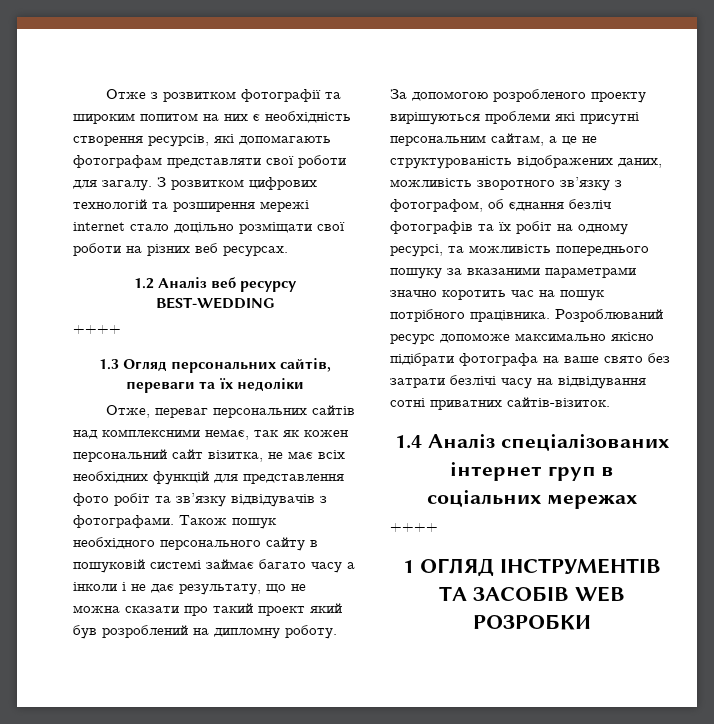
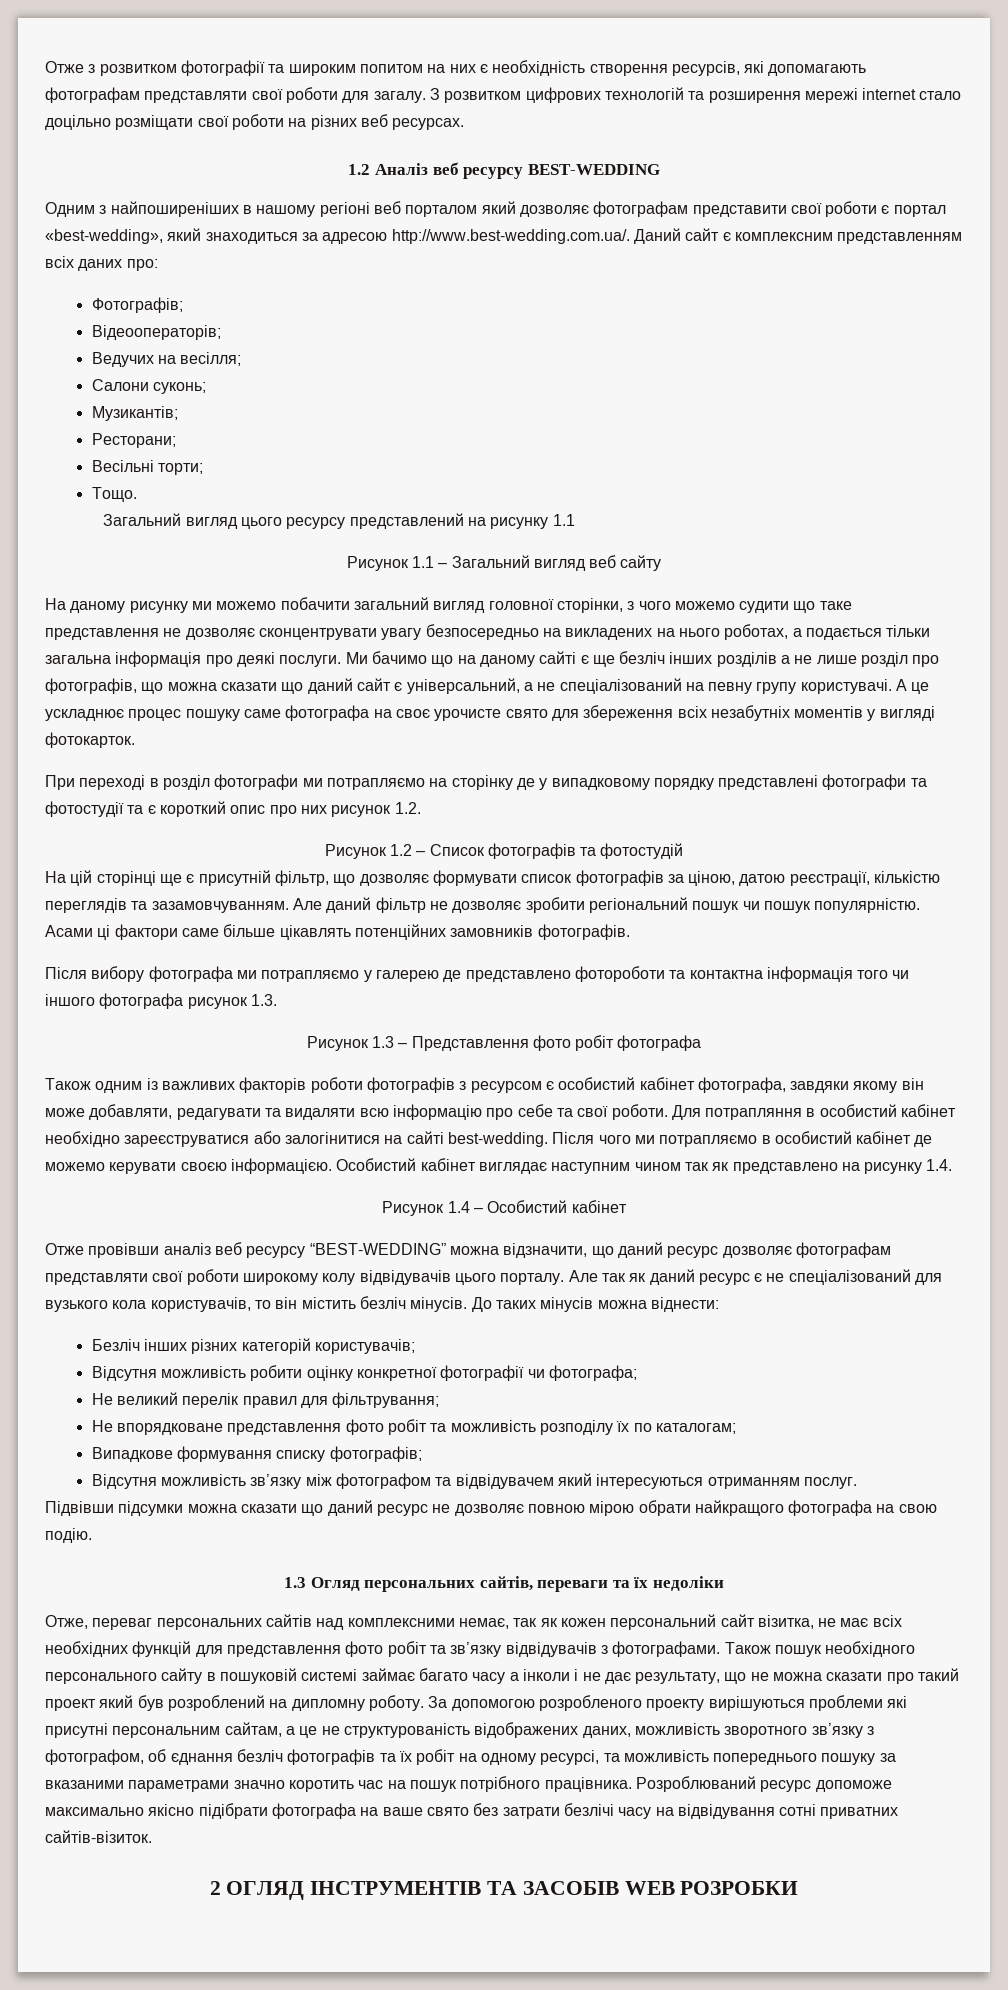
  1.2 Аналіз веб ресурсу BEST-WEDDING
- ++++
+ Одним з найпоширеніших в нашому регіоні веб порталом який дозволяє фотографам представити свої роботи є портал «best-wedding», який знаходиться за адресою http://www.best-wedding.com.ua/. Даний сайт є комплексним представленням всіх даних про:
+ Фотографів;
+ Відеооператорів;
+ Ведучих на весілля;
+ Салони суконь;
+ Музикантів;
+ Ресторани;
+ Весільні торти;
+ Тощо.
+ Загальний вигляд цього ресурсу представлений на рисунку 1.1
+ Рисунок 1.1 – Загальний вигляд веб сайту
+ На даному рисунку ми можемо побачити загальний вигляд головної сторінки, з чого можемо судити що таке представлення не дозволяє сконцентрувати увагу безпосередньо на викладених на нього роботах, а подається тільки загальна інформація про деякі послуги. Ми бачимо що на даному сайті є ще безліч інших розділів а не лише розділ про фотографів, що можна сказати що даний сайт є універсальний, а не спеціалізований на певну групу користувачі. А це ускладнює процес пошуку саме фотографа на своє урочисте свято для збереження всіх незабутніх моментів у вигляді фотокарток.
+ При переході в розділ фотографи ми потрапляємо на сторінку де у випадковому порядку представлені фотографи та фотостудії та є короткий опис про них рисунок 1.2.
+ Рисунок 1.2 – Список фотографів та фотостудій
+ На цій сторінці ще є присутній фільтр, що дозволяє формувати список фотографів за ціною, датою реєстрації, кількістю переглядів та зазамовчуванням. Але даний фільтр не дозволяє зробити регіональний пошук чи пошук популярністю. Асами ці фактори саме більше цікавлять потенційних замовників фотографів.
+ Після вибору фотографа ми потрапляємо у галерею де представлено фотороботи та контактна інформація того чи іншого фотографа рисунок 1.3.
+ Рисунок 1.3 – Представлення фото робіт фотографа
+ Також одним із важливих факторів роботи фотографів з ресурсом є особистий кабінет фотографа, завдяки якому він може добавляти, редагувати та видаляти всю інформацію про себе та свої роботи. Для потрапляння в особистий кабінет необхідно зареєструватися або залогінитися на сайті best-wedding. Після чого ми потрапляємо в особистий кабінет де можемо керувати своєю інформацією. Особистий кабінет виглядає наступним чином так як представлено на рисунку 1.4.
+ Рисунок 1.4 – Особистий кабінет
+ Отже провівши аналіз веб ресурсу “BEST-WEDDING” можна відзначити, що даний ресурс дозволяє фотографам представляти свої роботи широкому колу відвідувачів цього порталу. Але так як даний ресурс є не спеціалізований для вузького кола користувачів, то він містить безліч мінусів. До таких мінусів можна віднести:
+ Безліч інших різних категорій користувачів;
+ Відсутня можливість робити оцінку конкретної фотографії чи фотографа;
+ Не великий перелік правил для фільтрування;
+ Не впорядковане представлення фото робіт та можливість розподілу їх по каталогам;
+ Випадкове формування списку фотографів;
+ Відсутня можливість зв’язку між фотографом та відвідувачем який інтересуються отриманням послуг.
+ Підвівши підсумки можна сказати що даний ресурс не дозволяє повною мірою обрати найкращого фотографа на свою подію.
- 1.4 Аналіз спеціалізованих інтернет груп в соціальних мережах
- ++++
- 1 ОГЛЯД ІНСТРУМЕНТІВ ТА ЗАСОБІВ WEB РОЗРОБКИ
+ 2 ОГЛЯД ІНСТРУМЕНТІВ ТА ЗАСОБІВ WEB РОЗРОБКИ

